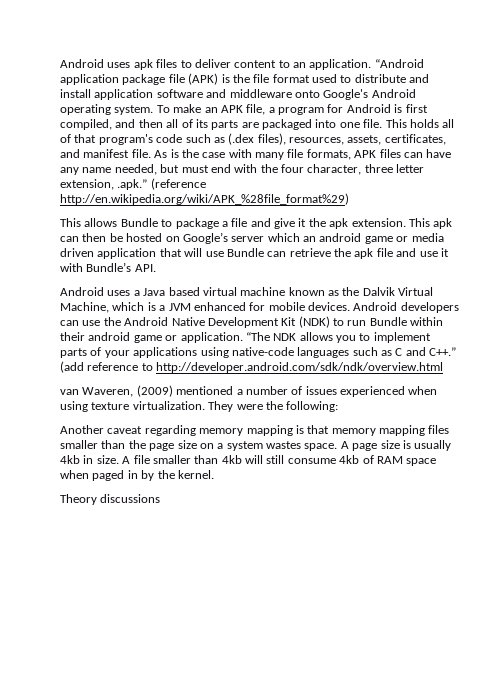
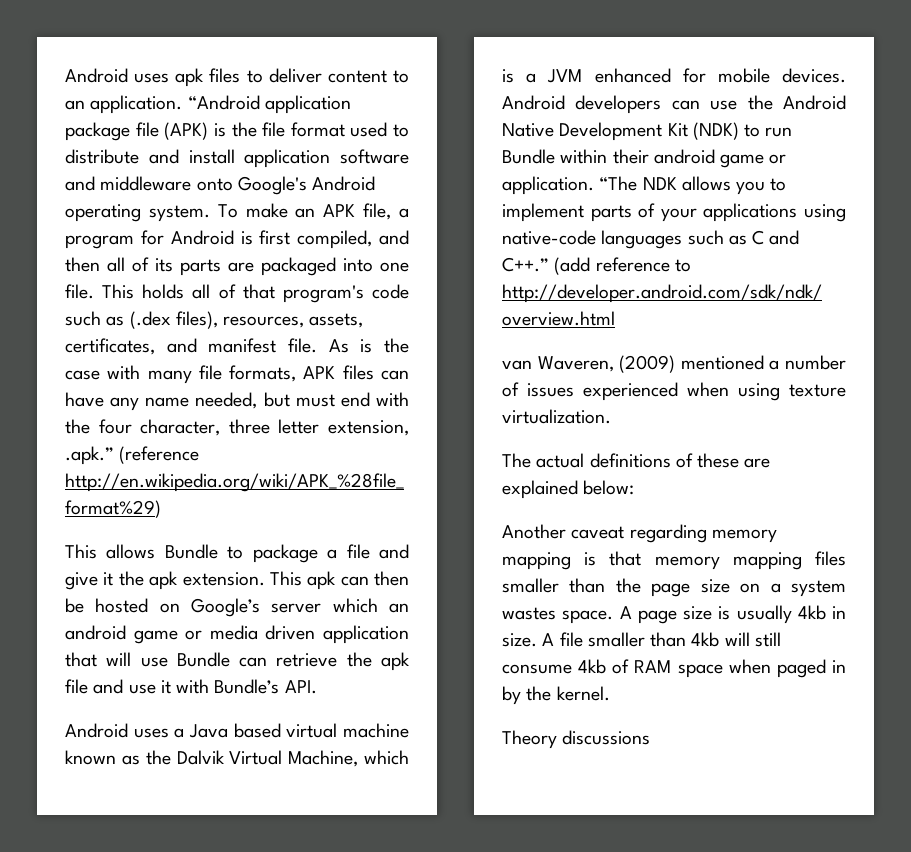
- van Waveren, (2009) mentioned a number of issues experienced when using texture virtualization. They were the following:
+ van Waveren, (2009) mentioned a number of issues experienced when using texture virtualization.
+ The actual definitions of these are explained below:

